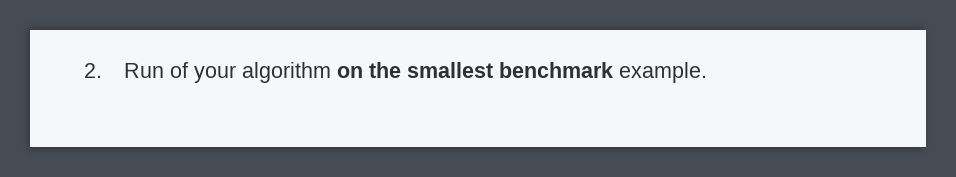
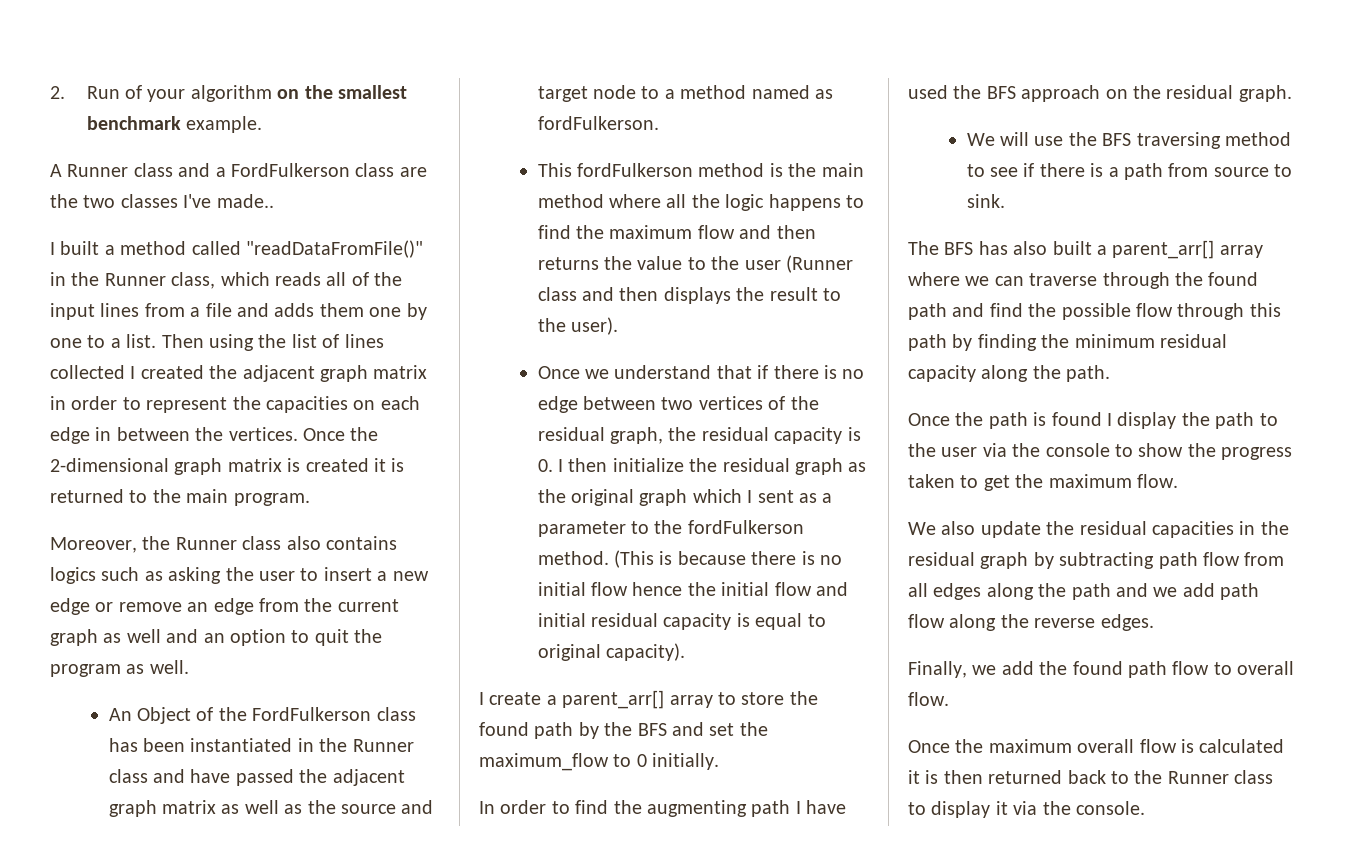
+ A Runner class and a FordFulkerson class are the two classes I've made..
+ I built a method called "readDataFromFile()" in the Runner class, which reads all of the input lines from a file and adds them one by one to a list. Then using the list of lines collected I created the adjacent graph matrix in order to represent the capacities on each edge in between the vertices. Once the 2-dimensional graph matrix is created it is returned to the main program.
+ Moreover, the Runner class also contains logics such as asking the user to insert a new edge or remove an edge from the current graph as well and an option to quit the program as well.
+ An Object of the FordFulkerson class has been instantiated in the Runner class and have passed the adjacent graph matrix as well as the source and target node to a method named as fordFulkerson.
+ This fordFulkerson method is the main method where all the logic happens to find the maximum flow and then returns the value to the user (Runner class and then displays the result to the user).
+ Once we understand that if there is no edge between two vertices of the residual graph, the residual capacity is 0. I then initialize the residual graph as the original graph which I sent as a parameter to the fordFulkerson method. (This is because there is no initial flow hence the initial flow and initial residual capacity is equal to original capacity).
+ I create a parent_arr[] array to store the found path by the BFS and set the maximum_flow to 0 initially.
+ In order to find the augmenting path I have used the BFS approach on the residual graph.
+ We will use the BFS traversing method to see if there is a path from source to sink.
+ The BFS has also built a parent_arr[] array where we can traverse through the found path and find the possible flow through this path by finding the minimum residual capacity along the path.
+ Once the path is found I display the path to the user via the console to show the progress taken to get the maximum flow.
+ We also update the residual capacities in the residual graph by subtracting path flow from all edges along the path and we add path flow along the reverse edges.
+ Finally, we add the found path flow to overall flow.
+ Once the maximum overall flow is calculated it is then returned back to the Runner class to display it via the console.

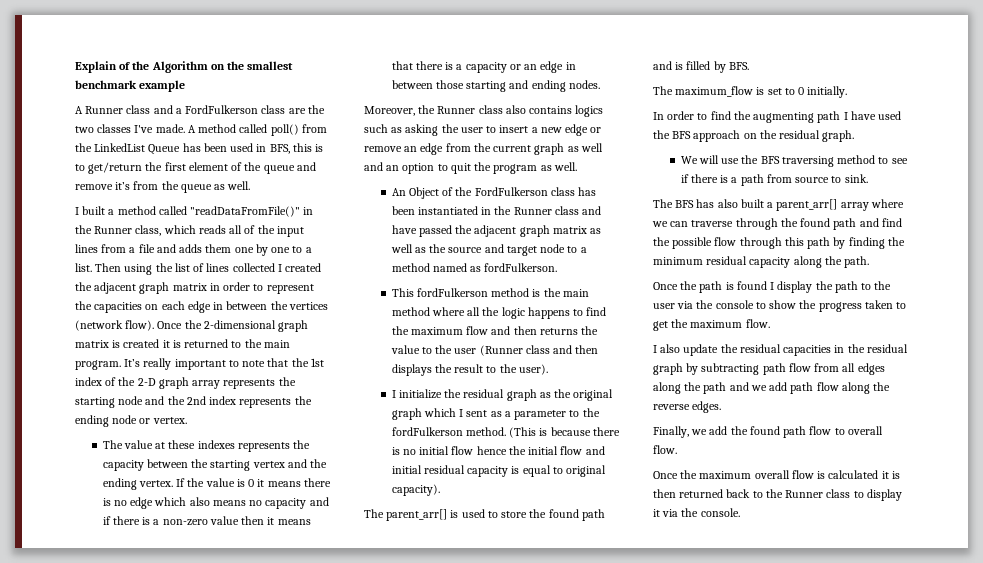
- 2. Run of your algorithm on the smallest benchmark example.
+ Explain of the Algorithm on the smallest benchmark example
- A Runner class and a FordFulkerson class are the two classes I've made..
+ A Runner class and a FordFulkerson class are the two classes I've made. A method called poll() from the LinkedList Queue has been used in BFS, this is to get/return the first element of the queue and remove it’s from the queue as well.
- Then using the list of lines collected I created the adjacent graph matrix in order to represent the capacities on each edge in between the vertices.
+ Then using the list of lines collected I created the adjacent graph matrix in order to represent the capacities on each edge in between the vertices (network flow).
+ It’s really important to note that the 1st index of the 2-D graph array represents the starting node and the 2nd index represents the ending node or vertex.
+ The value at these indexes represents the capacity between the starting vertex and the ending vertex. If the value is 0 it means there is no edge which also means no capacity and if there is a non-zero value then it means that there is a capacity or an edge in between those starting and ending nodes.
- Once we understand that if there is no edge between two vertices of the residual graph, the residual capacity is 0. I then initialize the residual graph as the original graph which I sent as a parameter to the fordFulkerson method.
+ I initialize the residual graph as the original graph which I sent as a parameter to the fordFulkerson method.
- I create a parent_arr[] array to store the found path by the BFS and set the maximum_flow to 0 initially.
+ The parent_arr[] is used to store the found path and is filled by BFS.
+ The maximum_flow is set to 0 initially.
- We also update the residual capacities in the residual graph by subtracting path flow from all edges along the path and we add path flow along the reverse edges.
+ I also update the residual capacities in the residual graph by subtracting path flow from all edges along the path and we add path flow along the reverse edges.

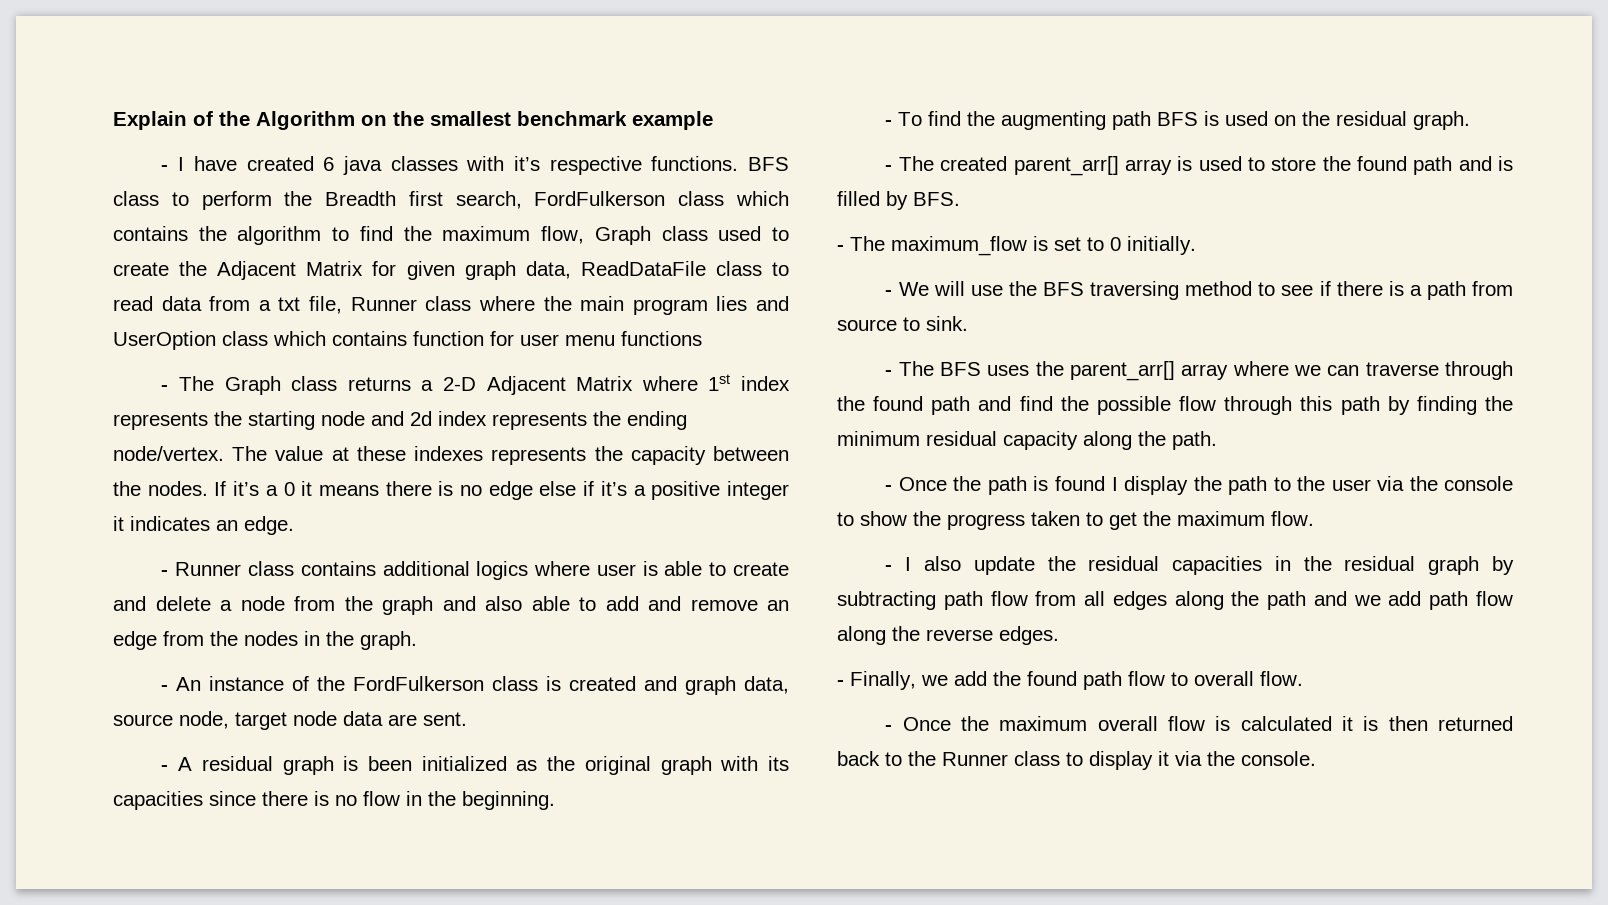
- A Runner class and a FordFulkerson class are the two classes I've made. A method called poll() from the LinkedList Queue has been used in BFS, this is to get/return the first element of the queue and remove it’s from the queue as well.
- I built a method called "readDataFromFile()" in the Runner class, which reads all of the input lines from a file and adds them one by one to a list. Then using the list of lines collected I created the adjacent graph matrix in order to represent the capacities on each edge in between the vertices (network flow). Once the 2-dimensional graph matrix is created it is returned to the main program. It’s really important to note that the 1st index of the 2-D graph array represents the starting node and the 2nd index represents the ending node or vertex.
- The value at these indexes represents the capacity between the starting vertex and the ending vertex. If the value is 0 it means there is no edge which also means no capacity and if there is a non-zero value then it means that there is a capacity or an edge in between those starting and ending nodes.
- Moreover, the Runner class also contains logics such as asking the user to insert a new edge or remove an edge from the current graph as well and an option to quit the program as well.
- An Object of the FordFulkerson class has been instantiated in the Runner class and have passed the adjacent graph matrix as well as the source and target node to a method named as fordFulkerson.
- This fordFulkerson method is the main method where all the logic happens to find the maximum flow and then returns the value to the user (Runner class and then displays the result to the user).
- I initialize the residual graph as the original graph which I sent as a parameter to the fordFulkerson method. (This is because there is no initial flow hence the initial flow and initial residual capacity is equal to original capacity).
- The parent_arr[] is used to store the found path and is filled by BFS.
+ - I have created 6 java classes with it’s respective functions. BFS class to perform the Breadth first search, FordFulkerson class which contains the algorithm to find the maximum flow, Graph class used to create the Adjacent Matrix for given graph data, ReadDataFile class to read data from a txt file, Runner class where the main program lies and UserOption class which contains function for user menu functions
+ - The Graph class returns a 2-D Adjacent Matrix where 1st index represents the starting node and 2d index represents the ending node/vertex. The value at these indexes represents the capacity between the nodes. If it’s a 0 it means there is no edge else if it’s a positive integer it indicates an edge.
+ - Runner class contains additional logics where user is able to create and delete a node from the graph and also able to add and remove an edge from the nodes in the graph.
+ - An instance of the FordFulkerson class is created and graph data, source node, target node data are sent.
+ - A residual graph is been initialized as the original graph with its capacities since there is no flow in the beginning.
+ - To find the augmenting path BFS is used on the residual graph.
+ - The created parent_arr[] array is used to store the found path and is filled by BFS.
- The maximum_flow is set to 0 initially.
+ - The maximum_flow is set to 0 initially.
- In order to find the augmenting path I have used the BFS approach on the residual graph.
- We will use the BFS traversing method to see if there is a path from source to sink.
+ - We will use the BFS traversing method to see if there is a path from source to sink.
- The BFS has also built a parent_arr[] array where we can traverse through the found path and find the possible flow through this path by finding the minimum residual capacity along the path.
+ - The BFS uses the parent_arr[] array where we can traverse through the found path and find the possible flow through this path by finding the minimum residual capacity along the path.
- Once the path is found I display the path to the user via the console to show the progress taken to get the maximum flow.
+ - Once the path is found I display the path to the user via the console to show the progress taken to get the maximum flow.
- I also update the residual capacities in the residual graph by subtracting path flow from all edges along the path and we add path flow along the reverse edges.
+ - I also update the residual capacities in the residual graph by subtracting path flow from all edges along the path and we add path flow along the reverse edges.
- Finally, we add the found path flow to overall flow.
+ - Finally, we add the found path flow to overall flow.
- Once the maximum overall flow is calculated it is then returned back to the Runner class to display it via the console.
+ - Once the maximum overall flow is calculated it is then returned back to the Runner class to display it via the console.

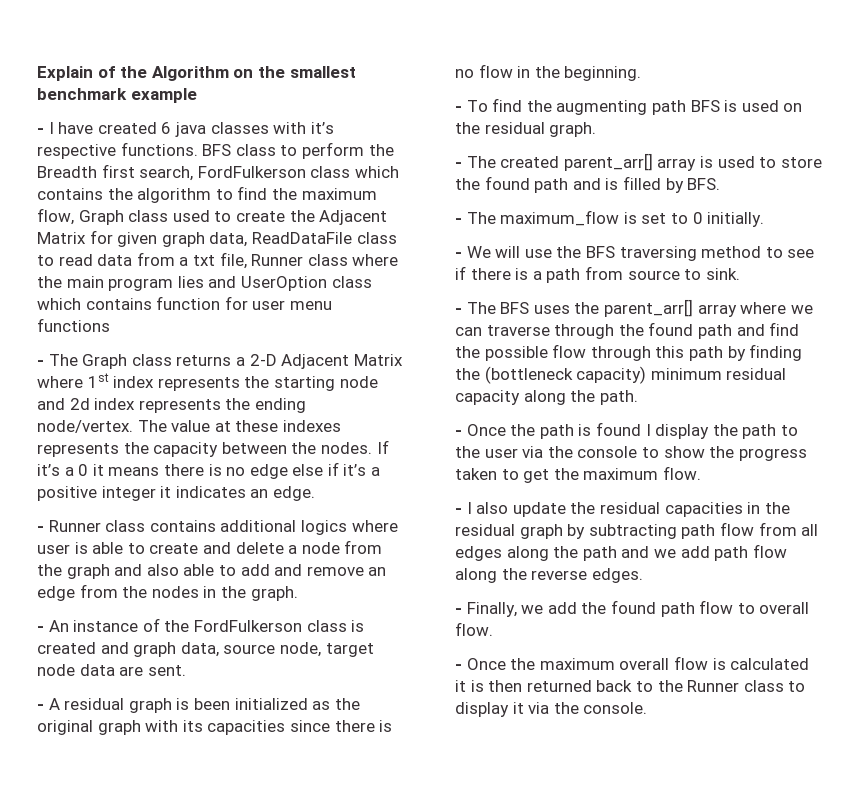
- - The BFS uses the parent_arr[] array where we can traverse through the found path and find the possible flow through this path by finding the minimum residual capacity along the path.
+ - The BFS uses the parent_arr[] array where we can traverse through the found path and find the possible flow through this path by finding the (bottleneck capacity) minimum residual capacity along the path.

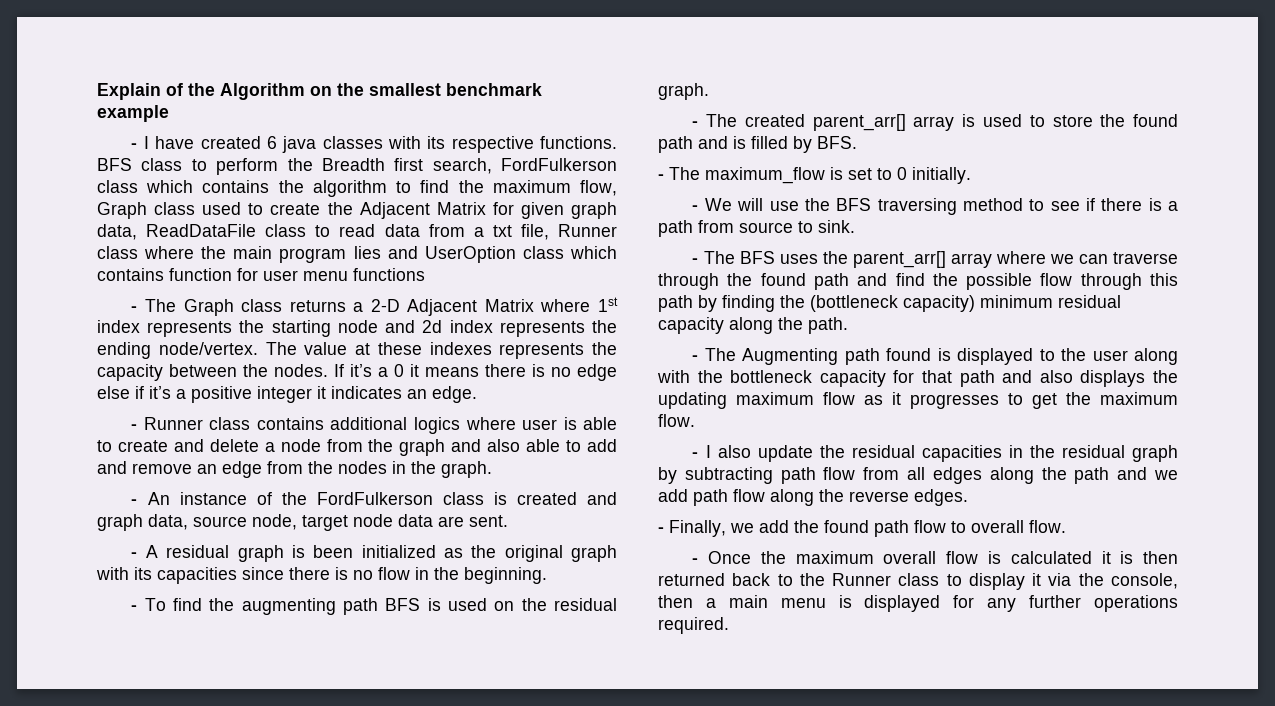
- - I have created 6 java classes with it’s respective functions.
+ - I have created 6 java classes with its respective functions.
- - Once the path is found I display the path to the user via the console to show the progress taken to get the maximum flow.
+ - The Augmenting path found is displayed to the user along with the bottleneck capacity for that path and also displays the updating maximum flow as it progresses to get the maximum flow.
- - Once the maximum overall flow is calculated it is then returned back to the Runner class to display it via the console.
+ - Once the maximum overall flow is calculated it is then returned back to the Runner class to display it via the console, then a main menu is displayed for any further operations required.

